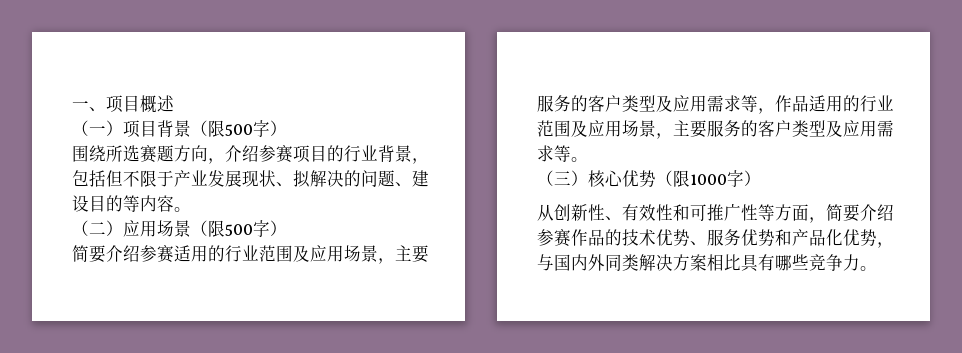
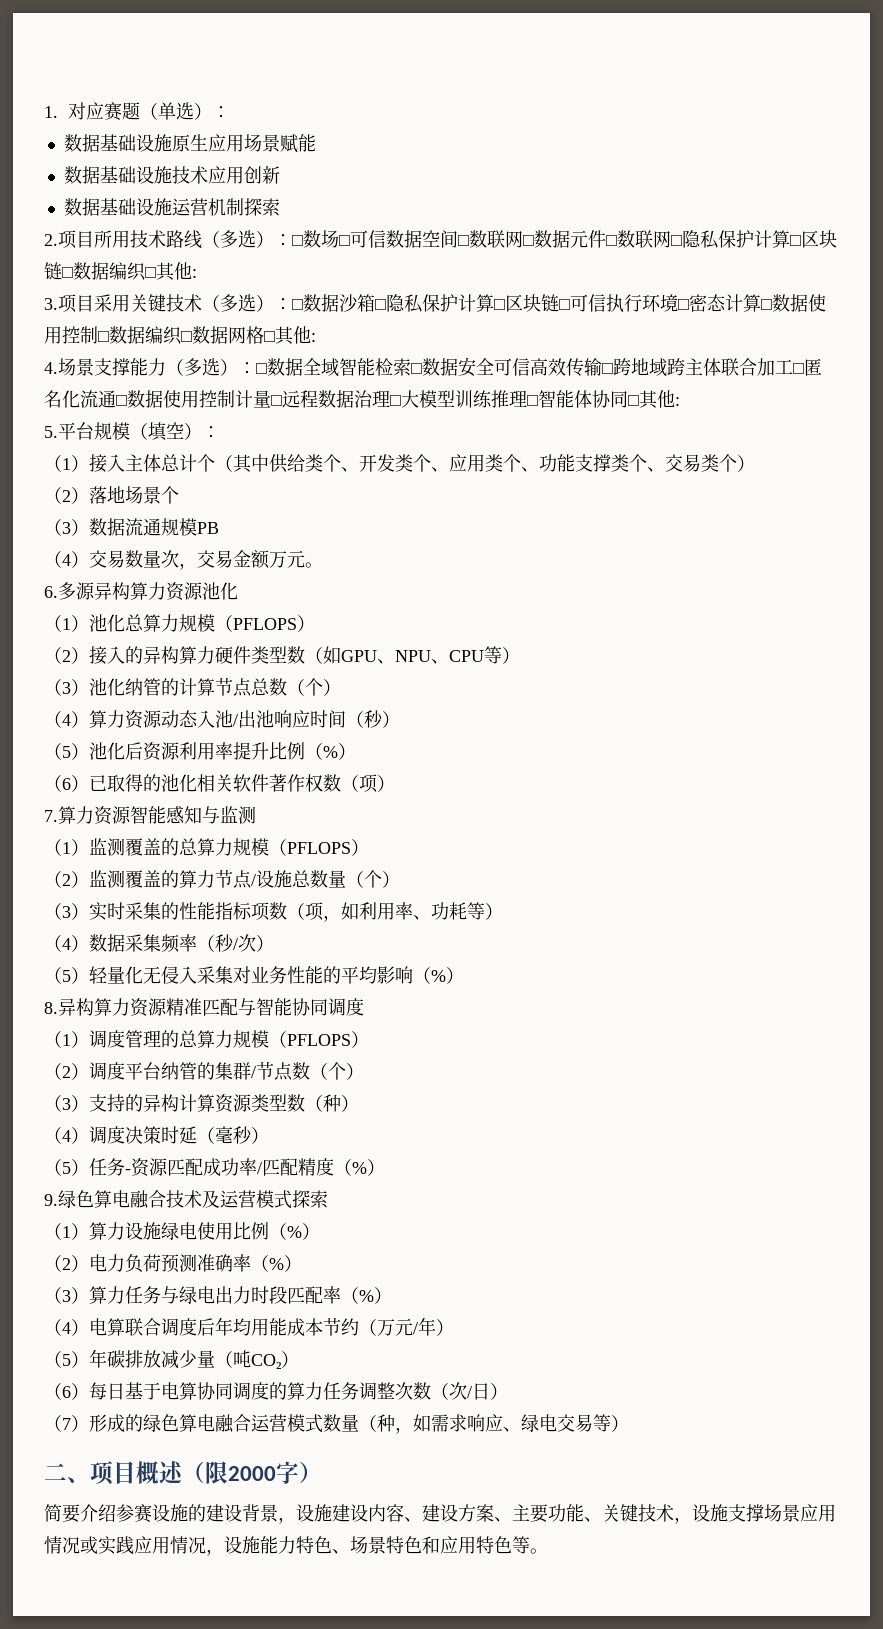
- 一、项目概述
- （一）项目背景（限500字）
- 围绕所选赛题方向，介绍参赛项目的行业背景，包括但不限于产业发展现状、拟解决的问题、建设目的等内容。
- （二）应用场景（限500字）
- 简要介绍参赛适用的行业范围及应用场景，主要服务的客户类型及应用需求等，作品适用的行业范围及应用场景，主要服务的客户类型及应用需求等。
- （三）核心优势（限1000字）
- 从创新性、有效性和可推广性等方面，简要介绍参赛作品的技术优势、服务优势和产品化优势，与国内外同类解决方案相比具有哪些竞争力。
+ 1.对应赛题（单选）：
+ 数据基础设施原生应用场景赋能
+ 数据基础设施技术应用创新
+ 数据基础设施运营机制探索
+ 2.项目所用技术路线（多选）：□数场□可信数据空间□数联网□数据元件□数联网□隐私保护计算□区块链□数据编织□其他:
+ 3.项目采用关键技术（多选）：□数据沙箱□隐私保护计算□区块链□可信执行环境□密态计算□数据使用控制□数据编织□数据网格□其他:
+ 4.场景支撑能力（多选）：□数据全域智能检索□数据安全可信高效传输□跨地域跨主体联合加工□匿名化流通□数据使用控制计量□远程数据治理□大模型训练推理□智能体协同□其他:
+ 5.平台规模（填空）：
+ （1）接入主体总计个（其中供给类个、开发类个、应用类个、功能支撑类个、交易类个）
+ （2）落地场景个
+ （3）数据流通规模PB
+ （4）交易数量次，交易金额万元。
+ 6.多源异构算力资源池化
+ （1）池化总算力规模（PFLOPS）
+ （2）接入的异构算力硬件类型数（如GPU、NPU、CPU等）
+ （3）池化纳管的计算节点总数（个）
+ （4）算力资源动态入池/出池响应时间（秒）
+ （5）池化后资源利用率提升比例（%）
+ （6）已取得的池化相关软件著作权数（项）
+ 7.算力资源智能感知与监测
+ （1）监测覆盖的总算力规模（PFLOPS）
+ （2）监测覆盖的算力节点/设施总数量（个）
+ （3）实时采集的性能指标项数（项，如利用率、功耗等）
+ （4）数据采集频率（秒/次）
+ （5）轻量化无侵入采集对业务性能的平均影响（%）
+ 8.异构算力资源精准匹配与智能协同调度
+ （1）调度管理的总算力规模（PFLOPS）
+ （2）调度平台纳管的集群/节点数（个）
+ （3）支持的异构计算资源类型数（种）
+ （4）调度决策时延（毫秒）
+ （5）任务-资源匹配成功率/匹配精度（%）
+ 9.绿色算电融合技术及运营模式探索
+ （1）算力设施绿电使用比例（%）
+ （2）电力负荷预测准确率（%）
+ （3）算力任务与绿电出力时段匹配率（%）
+ （4）电算联合调度后年均用能成本节约（万元/年）
+ （5）年碳排放减少量（吨CO₂）
+ （6）每日基于电算协同调度的算力任务调整次数（次/日）
+ （7）形成的绿色算电融合运营模式数量（种，如需求响应、绿电交易等）
+ 二、项目概述（限2000字）
+ 简要介绍参赛设施的建设背景，设施建设内容、建设方案、主要功能、关键技术，设施支撑场景应用情况或实践应用情况，设施能力特色、场景特色和应用特色等。

